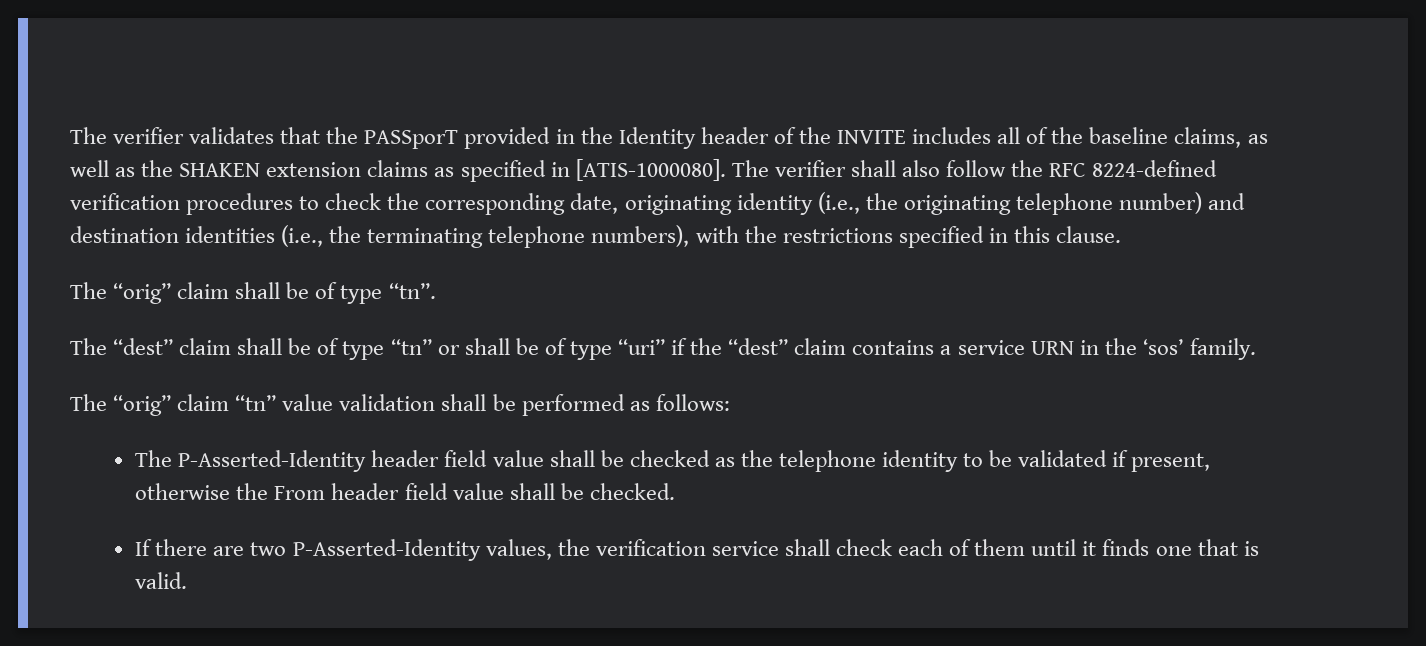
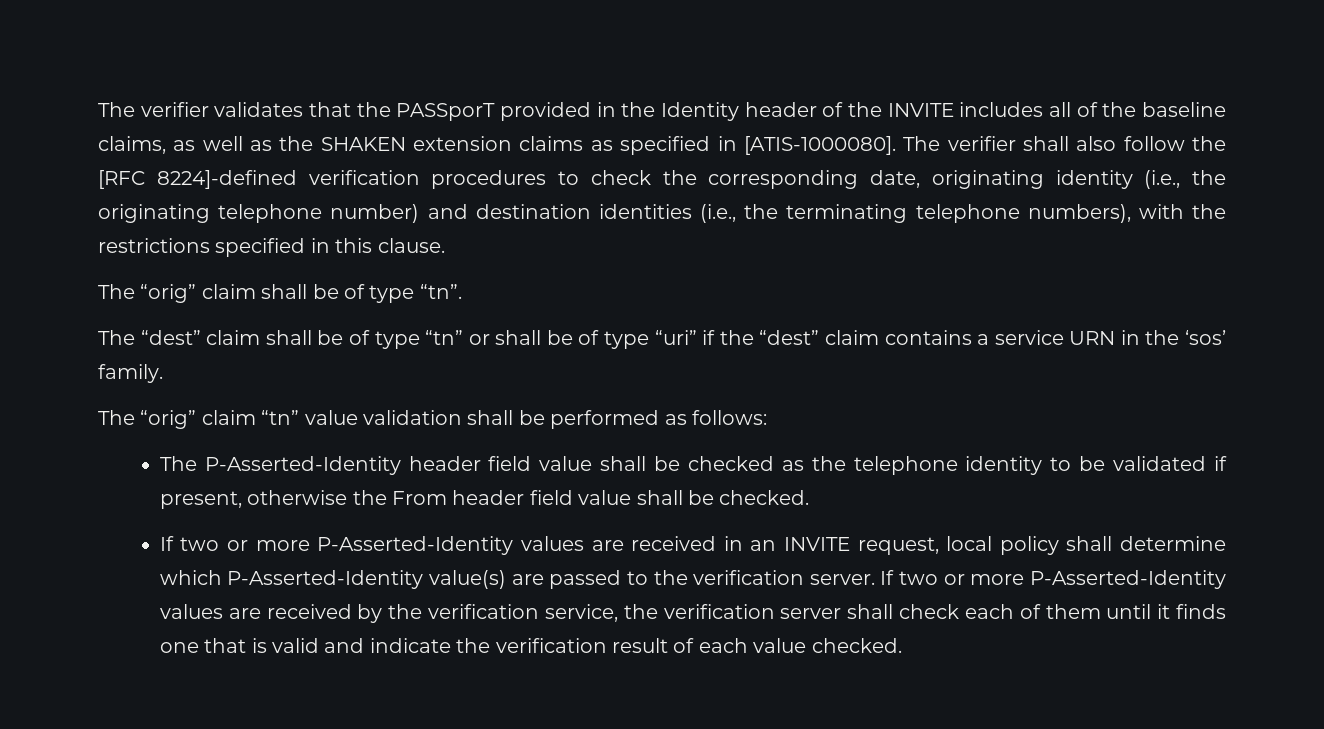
- The verifier shall also follow the RFC 8224-defined verification procedures to check the corresponding date, originating identity (i.e., the originating telephone number) and destination identities (i.e., the terminating telephone numbers), with the restrictions specified in this clause.
+ The verifier shall also follow the [RFC 8224]-defined verification procedures to check the corresponding date, originating identity (i.e., the originating telephone number) and destination identities (i.e., the terminating telephone numbers), with the restrictions specified in this clause.
- If there are two P-Asserted-Identity values, the verification service shall check each of them until it finds one that is valid.
+ If two or more P-Asserted-Identity values are received in an INVITE request, local policy shall determine which P-Asserted-Identity value(s) are passed to the verification server. If two or more P-Asserted-Identity values are received by the verification service, the verification server shall check each of them until it finds one that is valid and indicate the verification result of each value checked.

